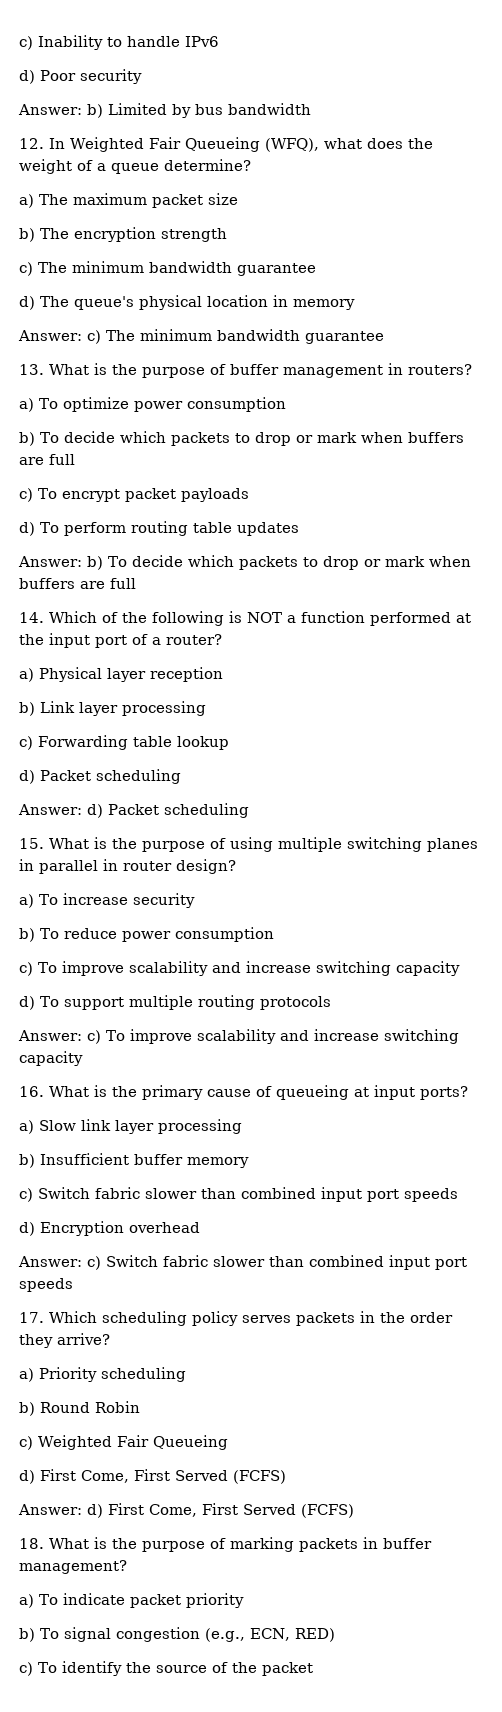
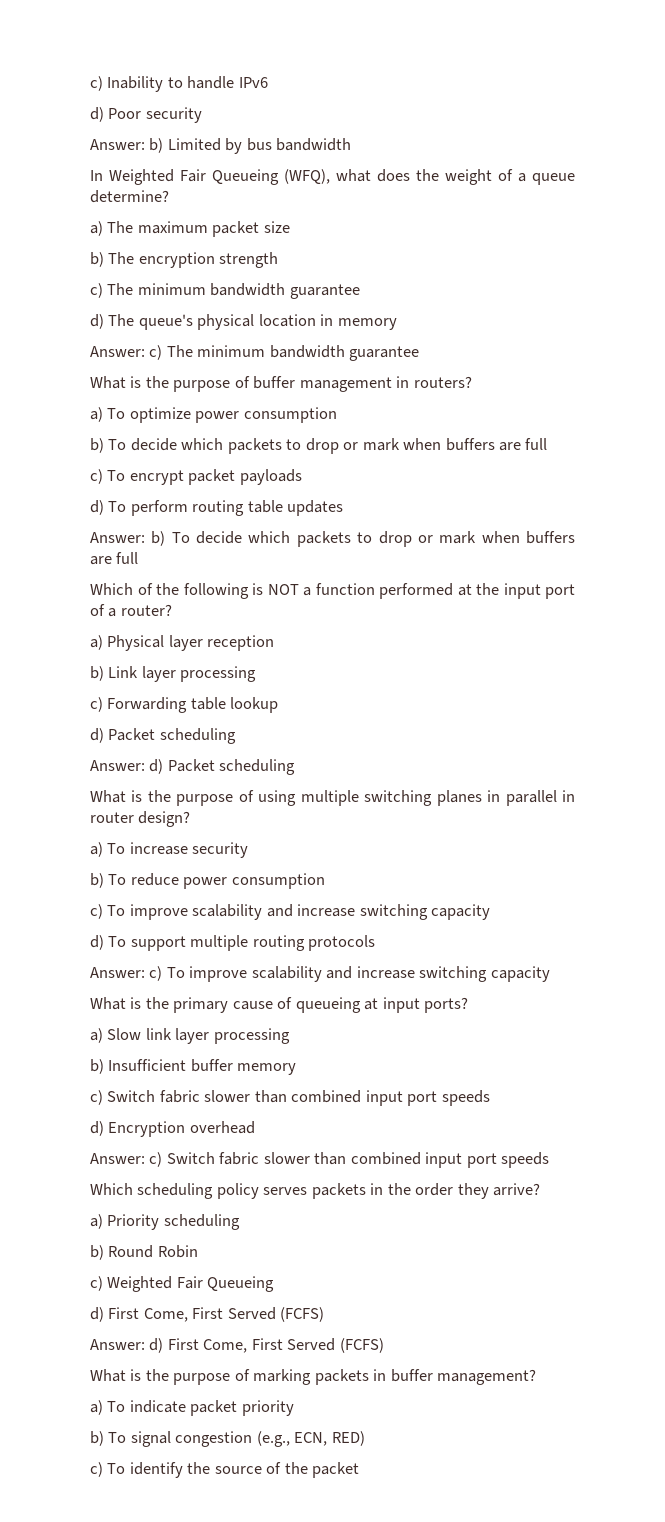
- 12. In Weighted Fair Queueing (WFQ), what does the weight of a queue determine?
+ In Weighted Fair Queueing (WFQ), what does the weight of a queue determine?
- 13. What is the purpose of buffer management in routers?
+ What is the purpose of buffer management in routers?
- 14. Which of the following is NOT a function performed at the input port of a router?
+ Which of the following is NOT a function performed at the input port of a router?
- 15. What is the purpose of using multiple switching planes in parallel in router design?
+ What is the purpose of using multiple switching planes in parallel in router design?
- 16. What is the primary cause of queueing at input ports?
+ What is the primary cause of queueing at input ports?
- 17. Which scheduling policy serves packets in the order they arrive?
+ Which scheduling policy serves packets in the order they arrive?
- 18. What is the purpose of marking packets in buffer management?
+ What is the purpose of marking packets in buffer management?

